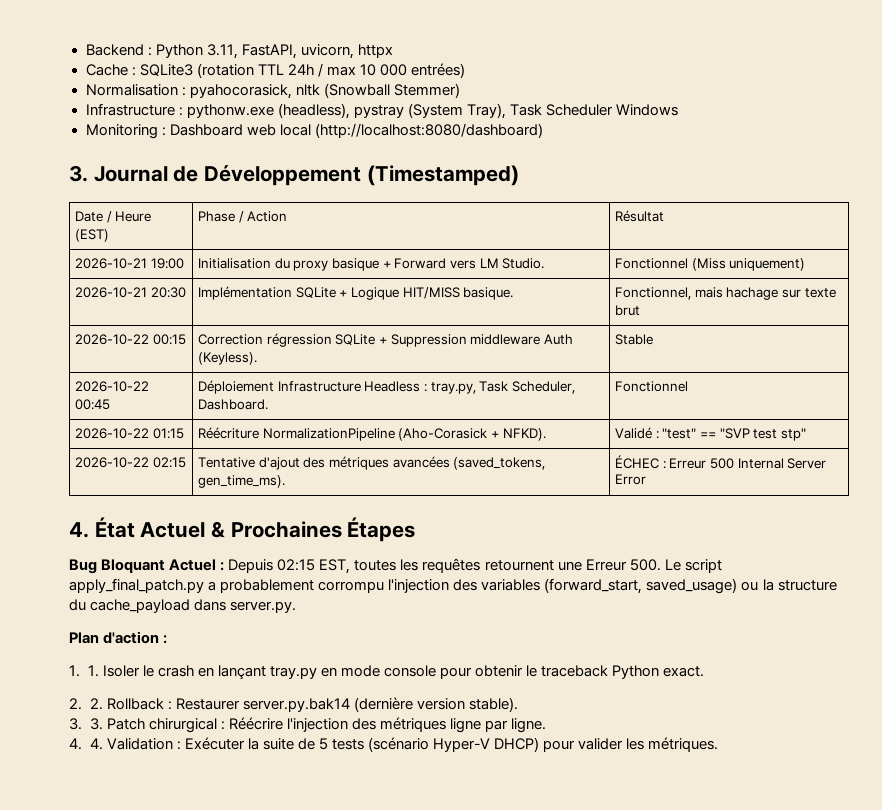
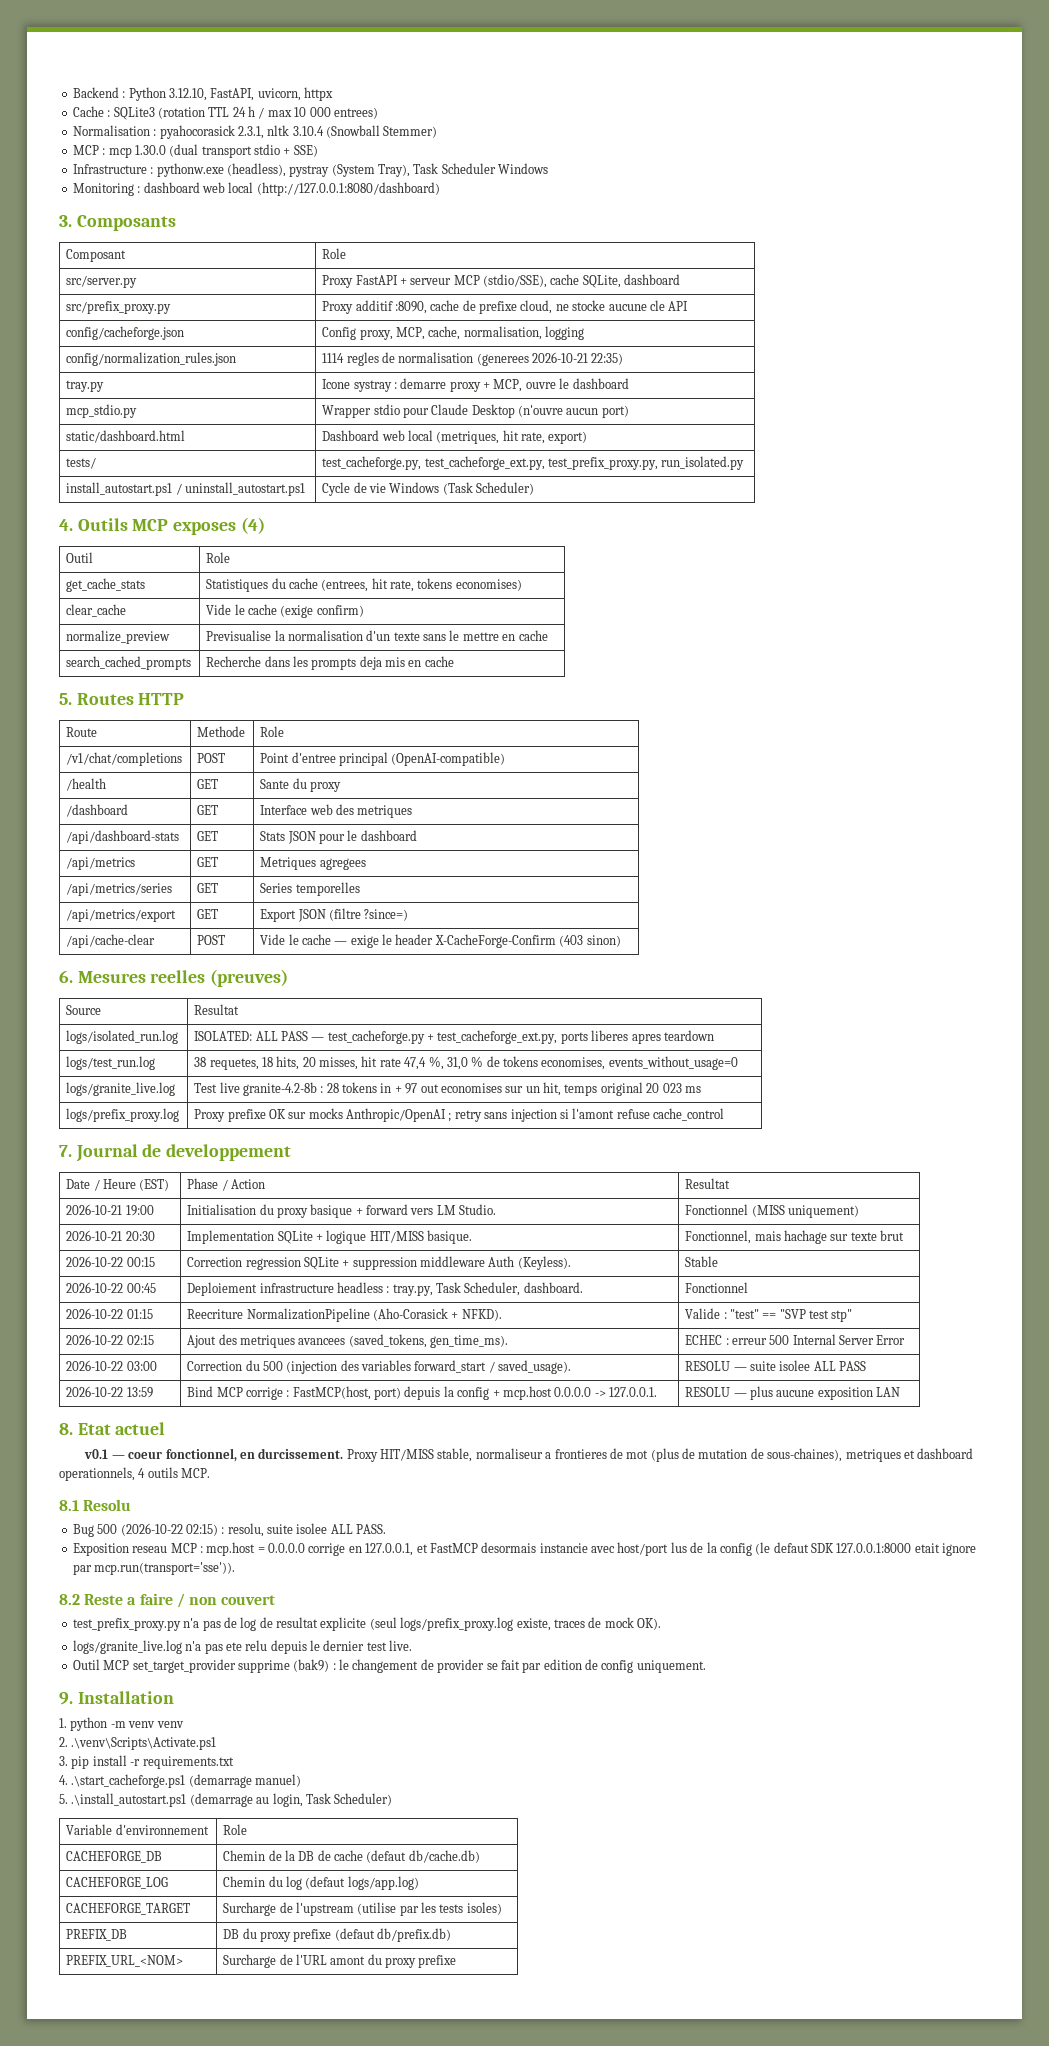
- Backend : Python 3.11, FastAPI, uvicorn, httpx
+ Backend : Python 3.12.10, FastAPI, uvicorn, httpx
- Cache : SQLite3 (rotation TTL 24h / max 10 000 entrées)
+ Cache : SQLite3 (rotation TTL 24 h / max 10 000 entrees)
- Normalisation : pyahocorasick, nltk (Snowball Stemmer)
+ Normalisation : pyahocorasick 2.3.1, nltk 3.10.4 (Snowball Stemmer)
+ MCP : mcp 1.30.0 (dual transport stdio + SSE)
- Monitoring : Dashboard web local (http://localhost:8080/dashboard)
- 3. Journal de Développement (Timestamped)
+ Monitoring : dashboard web local (http://127.0.0.1:8080/dashboard)
+ 3. Composants
+ Composant | Role
+ src/server.py | Proxy FastAPI + serveur MCP (stdio/SSE), cache SQLite, dashboard
+ src/prefix_proxy.py | Proxy additif :8090, cache de prefixe cloud, ne stocke aucune cle API
+ config/cacheforge.json | Config proxy, MCP, cache, normalisation, logging
+ config/normalization_rules.json | 1114 regles de normalisation (generees 2026-10-21 22:35)
+ tray.py | Icone systray : demarre proxy + MCP, ouvre le dashboard
+ mcp_stdio.py | Wrapper stdio pour Claude Desktop (n'ouvre aucun port)
+ static/dashboard.html | Dashboard web local (metriques, hit rate, export)
+ tests/ | test_cacheforge.py, test_cacheforge_ext.py, test_prefix_proxy.py, run_isolated.py
+ install_autostart.ps1 / uninstall_autostart.ps1 | Cycle de vie Windows (Task Scheduler)
+ 4. Outils MCP exposes (4)
+ Outil | Role
+ get_cache_stats | Statistiques du cache (entrees, hit rate, tokens economises)
+ clear_cache | Vide le cache (exige confirm)
+ normalize_preview | Previsualise la normalisation d'un texte sans le mettre en cache
+ search_cached_prompts | Recherche dans les prompts deja mis en cache
+ 5. Routes HTTP
+ Route | Methode | Role
+ /v1/chat/completions | POST | Point d'entree principal (OpenAI-compatible)
+ /health | GET | Sante du proxy
+ /dashboard | GET | Interface web des metriques
+ /api/dashboard-stats | GET | Stats JSON pour le dashboard
+ /api/metrics | GET | Metriques agregees
+ /api/metrics/series | GET | Series temporelles
+ /api/metrics/export | GET | Export JSON (filtre ?since=)
+ /api/cache-clear | POST | Vide le cache — exige le header X-CacheForge-Confirm (403 sinon)
+ 6. Mesures reelles (preuves)
+ Source | Resultat
+ logs/isolated_run.log | ISOLATED: ALL PASS — test_cacheforge.py + test_cacheforge_ext.py, ports liberes apres teardown
+ logs/test_run.log | 38 requetes, 18 hits, 20 misses, hit rate 47,4 %, 31,0 % de tokens economises, events_without_usage=0
+ logs/granite_live.log | Test live granite-4.2-8b : 28 tokens in + 97 out economises sur un hit, temps original 20 023 ms
+ logs/prefix_proxy.log | Proxy prefixe OK sur mocks Anthropic/OpenAI ; retry sans injection si l'amont refuse cache_control
+ 7. Journal de developpement
- Date / Heure (EST) | Phase / Action | Résultat
+ Date / Heure (EST) | Phase / Action | Resultat
- 2026-10-21 19:00 | Initialisation du proxy basique + Forward vers LM Studio. | Fonctionnel (Miss uniquement)
+ 2026-10-21 19:00 | Initialisation du proxy basique + forward vers LM Studio. | Fonctionnel (MISS uniquement)
- 2026-10-21 20:30 | Implémentation SQLite + Logique HIT/MISS basique. | Fonctionnel, mais hachage sur texte brut
+ 2026-10-21 20:30 | Implementation SQLite + logique HIT/MISS basique. | Fonctionnel, mais hachage sur texte brut
- 2026-10-22 00:15 | Correction régression SQLite + Suppression middleware Auth (Keyless). | Stable
+ 2026-10-22 00:15 | Correction regression SQLite + suppression middleware Auth (Keyless). | Stable
- 2026-10-22 00:45 | Déploiement Infrastructure Headless : tray.py, Task Scheduler, Dashboard. | Fonctionnel
+ 2026-10-22 00:45 | Deploiement infrastructure headless : tray.py, Task Scheduler, dashboard. | Fonctionnel
- 2026-10-22 01:15 | Réécriture NormalizationPipeline (Aho-Corasick + NFKD). | Validé : "test" == "SVP test stp"
+ 2026-10-22 01:15 | Reecriture NormalizationPipeline (Aho-Corasick + NFKD). | Valide : "test" == "SVP test stp"
- 2026-10-22 02:15 | Tentative d'ajout des métriques avancées (saved_tokens, gen_time_ms). | ÉCHEC : Erreur 500 Internal Server Error
+ 2026-10-22 02:15 | Ajout des metriques avancees (saved_tokens, gen_time_ms). | ECHEC : erreur 500 Internal Server Error
- 4. État Actuel & Prochaines Étapes
- Bug Bloquant Actuel : Depuis 02:15 EST, toutes les requêtes retournent une Erreur 500. Le script apply_final_patch.py a probablement corrompu l'injection des variables (forward_start, saved_usage) ou la structure du cache_payload dans server.py.
- Plan d'action :
- 1. 1. Isoler le crash en lançant tray.py en mode console pour obtenir le traceback Python exact.
- 2. 2. Rollback : Restaurer server.py.bak14 (dernière version stable).
- 3. 3. Patch chirurgical : Réécrire l'injection des métriques ligne par ligne.
- 4. 4. Validation : Exécuter la suite de 5 tests (scénario Hyper-V DHCP) pour valider les métriques.
+ 2026-10-22 03:00 | Correction du 500 (injection des variables forward_start / saved_usage). | RESOLU — suite isolee ALL PASS
+ 2026-10-22 13:59 | Bind MCP corrige : FastMCP(host, port) depuis la config + mcp.host 0.0.0.0 -> 127.0.0.1. | RESOLU — plus aucune exposition LAN
+ 8. Etat actuel
+ v0.1 — coeur fonctionnel, en durcissement. Proxy HIT/MISS stable, normaliseur a frontieres de mot (plus de mutation de sous-chaines), metriques et dashboard operationnels, 4 outils MCP.
+ 8.1 Resolu
+ Bug 500 (2026-10-22 02:15) : resolu, suite isolee ALL PASS.
+ Exposition reseau MCP : mcp.host = 0.0.0.0 corrige en 127.0.0.1, et FastMCP desormais instancie avec host/port lus de la config (le defaut SDK 127.0.0.1:8000 etait ignore par mcp.run(transport='sse')).
+ 8.2 Reste a faire / non couvert
+ test_prefix_proxy.py n'a pas de log de resultat explicite (seul logs/prefix_proxy.log existe, traces de mock OK).
+ logs/granite_live.log n'a pas ete relu depuis le dernier test live.
+ Outil MCP set_target_provider supprime (bak9) : le changement de provider se fait par edition de config uniquement.
+ 9. Installation
+ 1. python -m venv venv
+ 2. .\venv\Scripts\Activate.ps1
+ 3. pip install -r requirements.txt
+ 4. .\start_cacheforge.ps1 (demarrage manuel)
+ 5. .\install_autostart.ps1 (demarrage au login, Task Scheduler)
+ Variable d'environnement | Role
+ CACHEFORGE_DB | Chemin de la DB de cache (defaut db/cache.db)
+ CACHEFORGE_LOG | Chemin du log (defaut logs/app.log)
+ CACHEFORGE_TARGET | Surcharge de l'upstream (utilise par les tests isoles)
+ PREFIX_DB | DB du proxy prefixe (defaut db/prefix.db)
+ PREFIX_URL_<NOM> | Surcharge de l'URL amont du proxy prefixe

